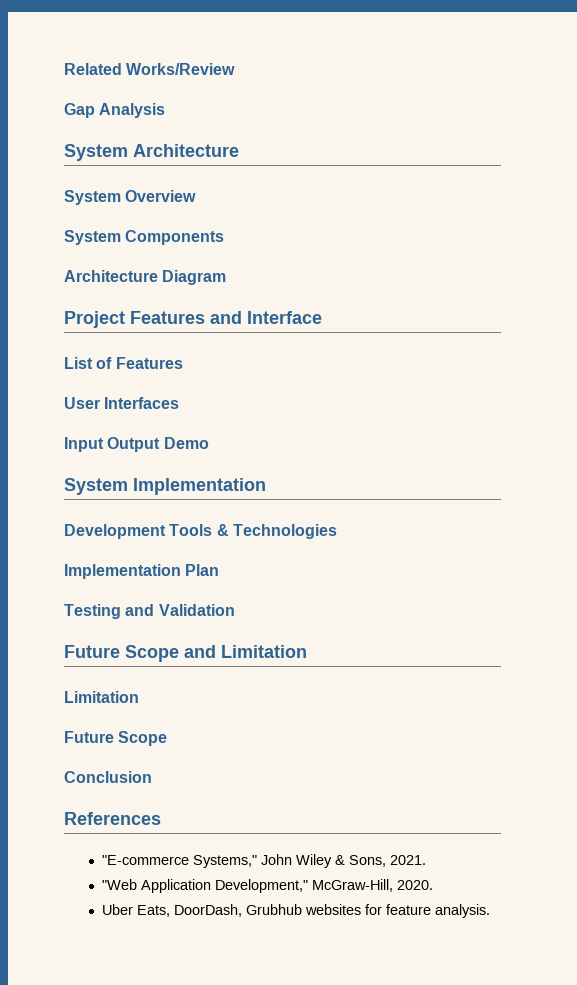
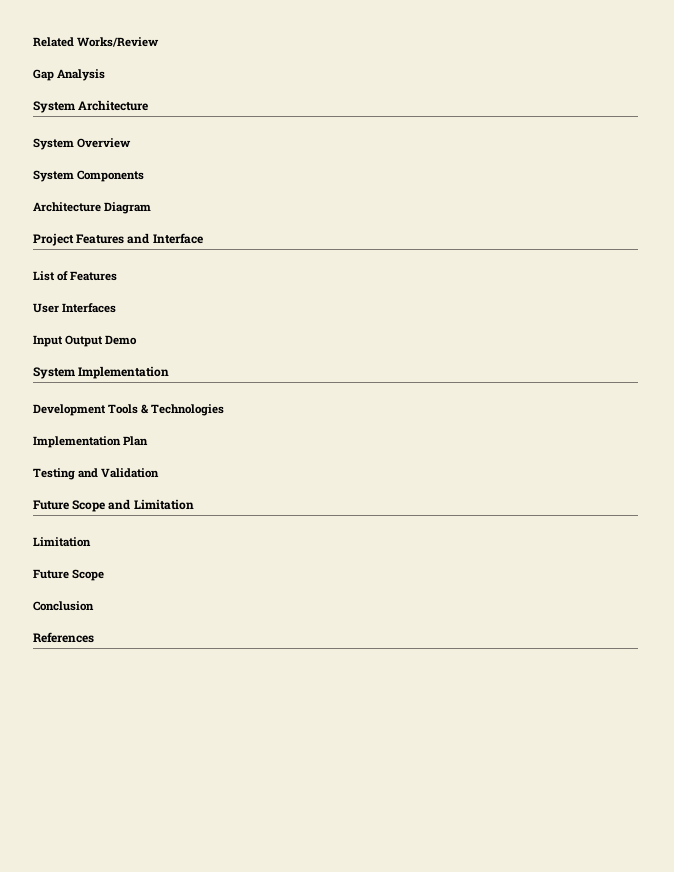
- "E-commerce Systems," John Wiley & Sons, 2021.
- "Web Application Development," McGraw-Hill, 2020.
- Uber Eats, DoorDash, Grubhub websites for feature analysis.

